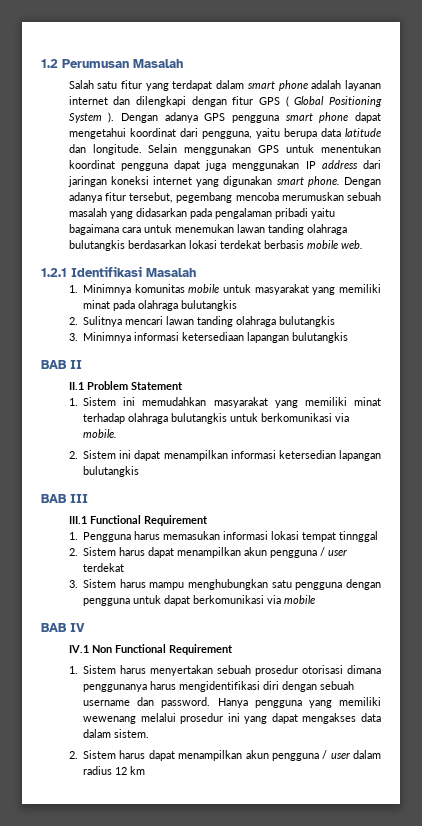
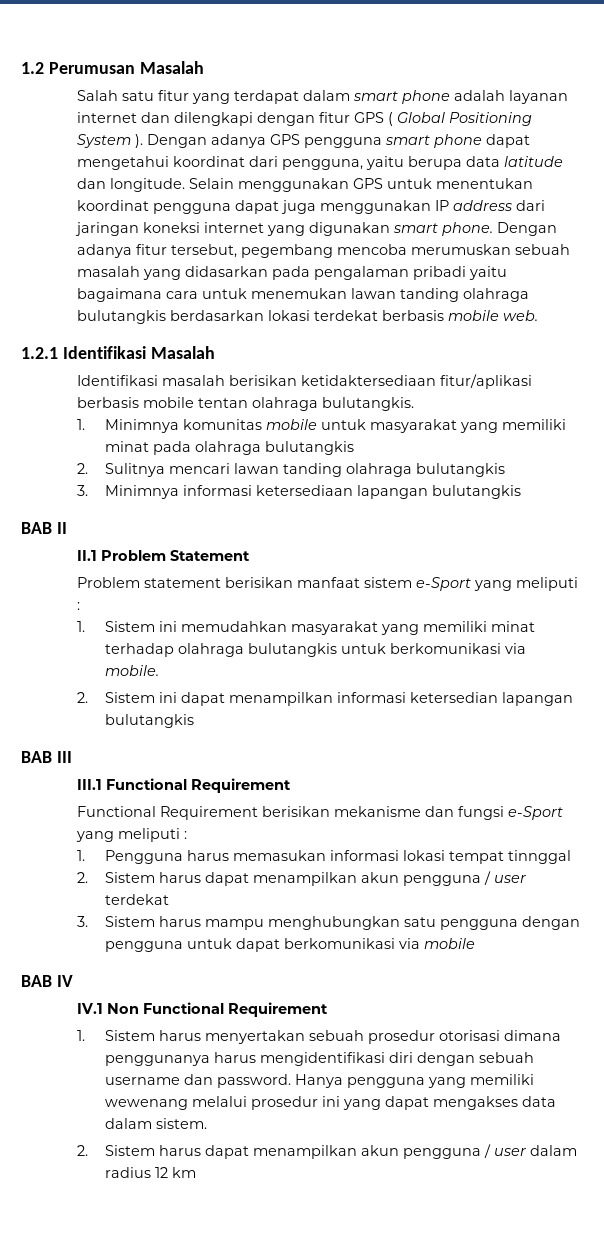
+ Identifikasi masalah berisikan ketidaktersediaan fitur/aplikasi berbasis mobile tentan olahraga bulutangkis.
+ Problem statement berisikan manfaat sistem e-Sport yang meliputi :
+ Functional Requirement berisikan mekanisme dan fungsi e-Sport yang meliputi :

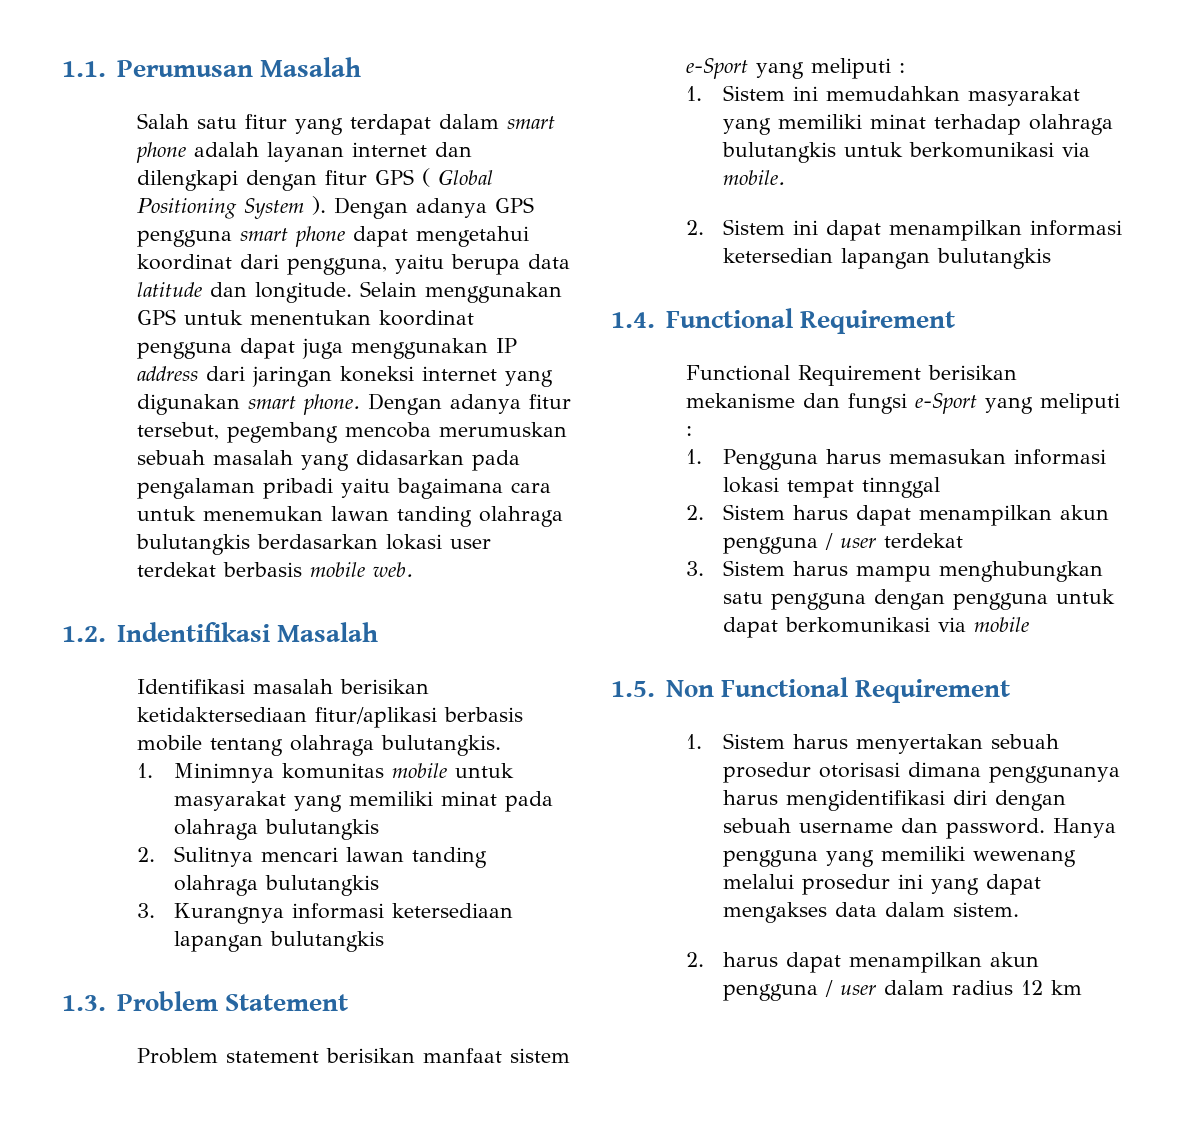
- 1.2 Perumusan Masalah
+ 1.1. Perumusan Masalah
- Dengan adanya fitur tersebut, pegembang mencoba merumuskan sebuah masalah yang didasarkan pada pengalaman pribadi yaitu bagaimana cara untuk menemukan lawan tanding olahraga bulutangkis berdasarkan lokasi terdekat berbasis mobile web.
+ Dengan adanya fitur tersebut, pegembang mencoba merumuskan sebuah masalah yang didasarkan pada pengalaman pribadi yaitu bagaimana cara untuk menemukan lawan tanding olahraga bulutangkis berdasarkan lokasi user terdekat berbasis mobile web.
- 1.2.1 Identifikasi Masalah
+ 1.2. Indentifikasi Masalah
- Identifikasi masalah berisikan ketidaktersediaan fitur/aplikasi berbasis mobile tentan olahraga bulutangkis.
+ Identifikasi masalah berisikan ketidaktersediaan fitur/aplikasi berbasis mobile tentang olahraga bulutangkis.
- 3. Minimnya informasi ketersediaan lapangan bulutangkis
+ 3. Kurangnya informasi ketersediaan lapangan bulutangkis
- BAB II
- II.1 Problem Statement
+ 1.3. Problem Statement
- BAB III
- III.1 Functional Requirement
+ 1.4. Functional Requirement
- BAB IV
- IV.1 Non Functional Requirement
+ 1.5. Non Functional Requirement
- 2. Sistem harus dapat menampilkan akun pengguna / user dalam radius 12 km
+ 2. harus dapat menampilkan akun pengguna / user dalam radius 12 km

